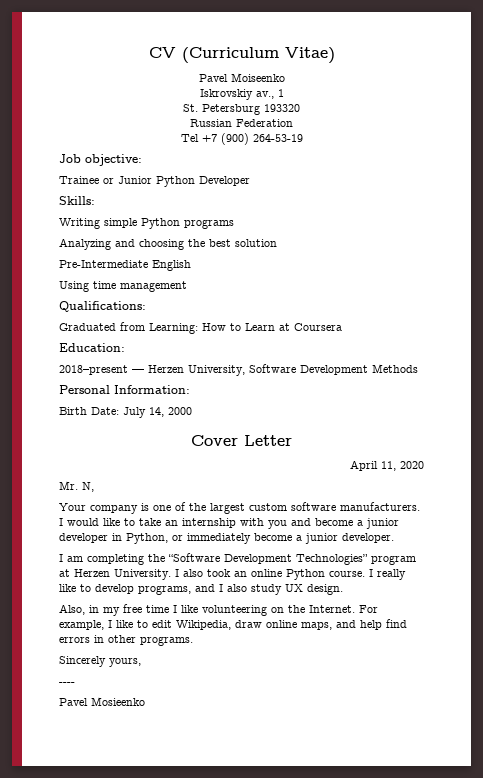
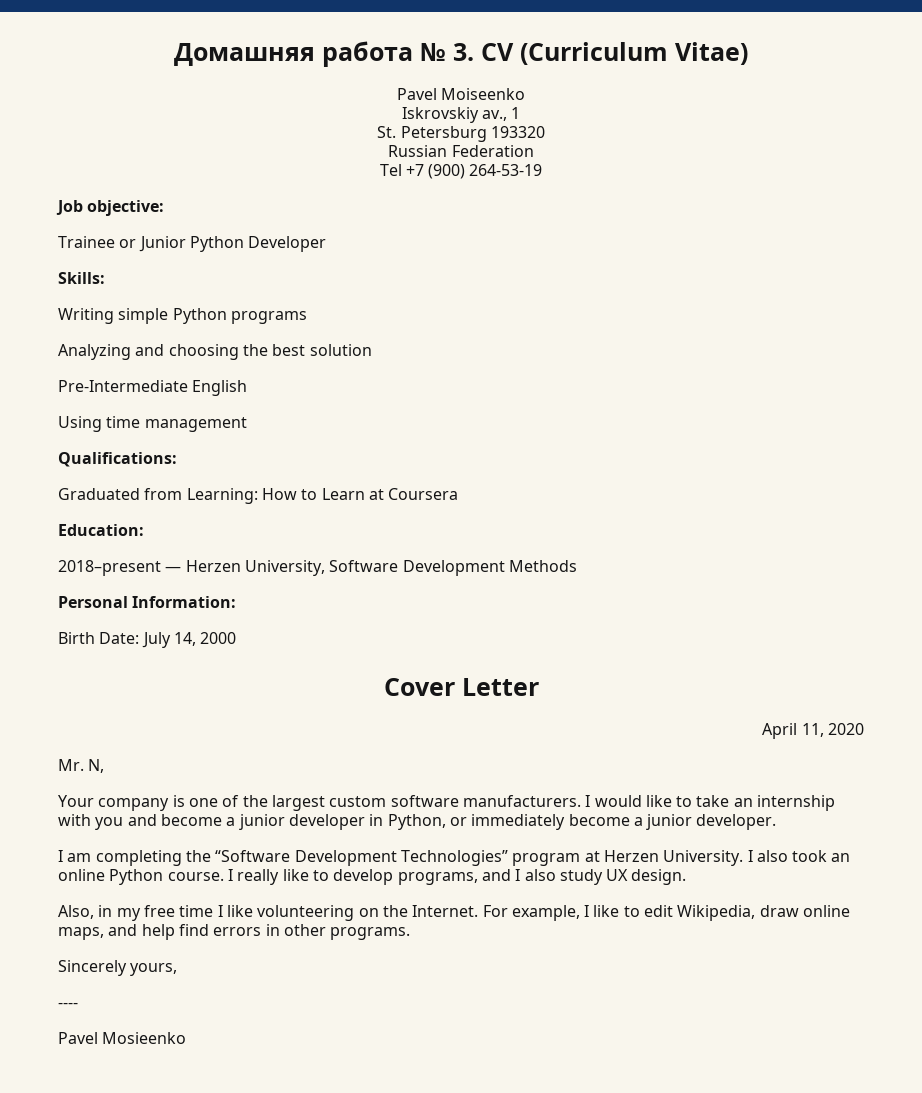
- CV (Curriculum Vitae)
+ Домашняя работа № 3. CV (Curriculum Vitae)

